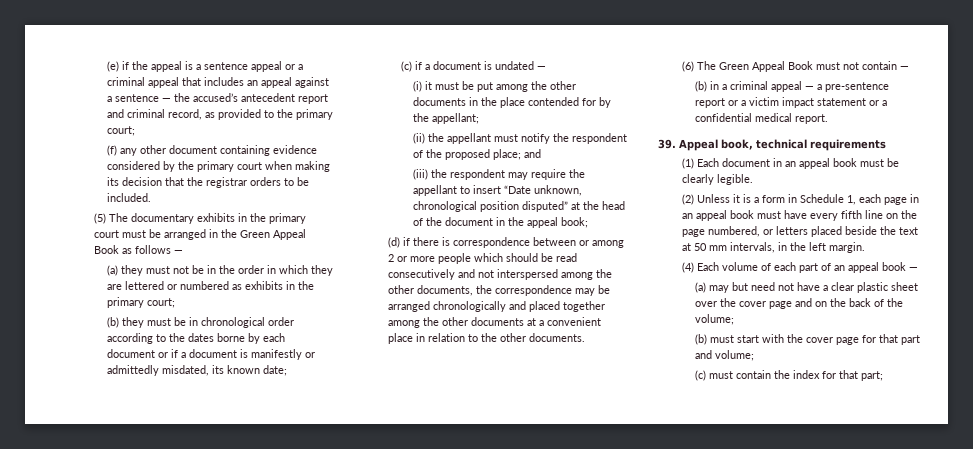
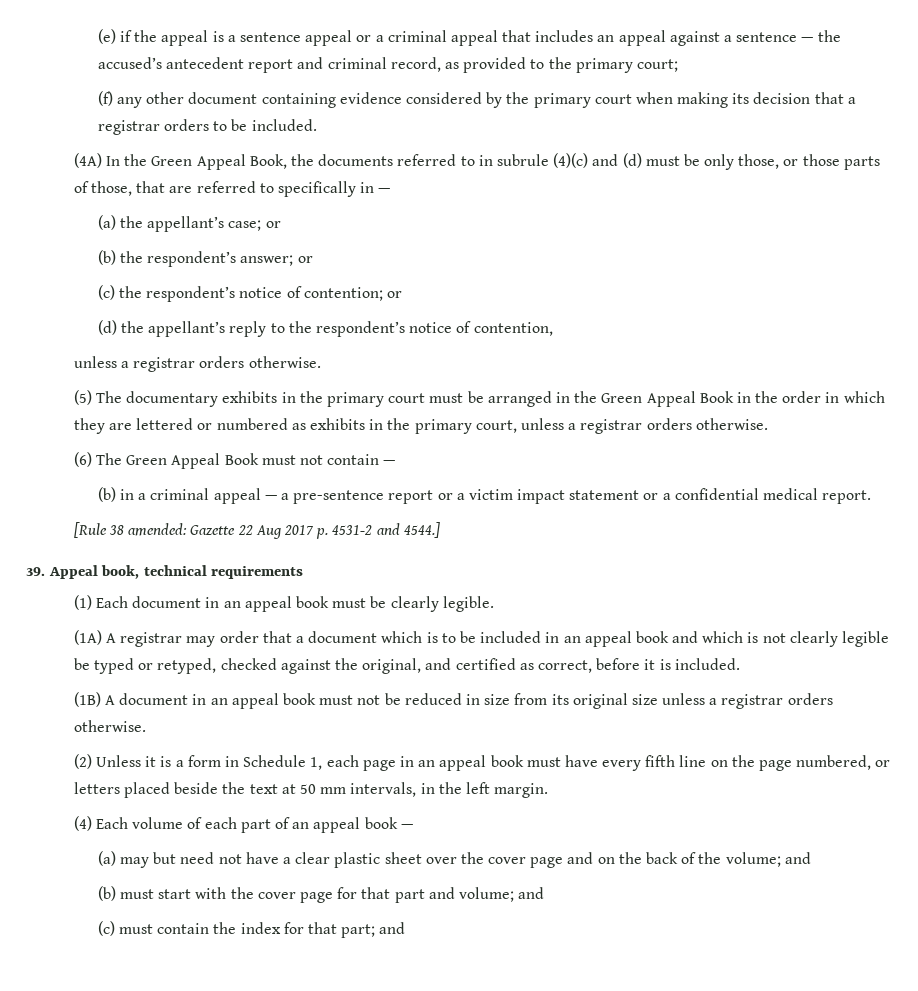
- (f) any other document containing evidence considered by the primary court when making its decision that the registrar orders to be included.
+ (f) any other document containing evidence considered by the primary court when making its decision that a registrar orders to be included.
+ (4A) In the Green Appeal Book, the documents referred to in subrule (4)(c) and (d) must be only those, or those parts of those, that are referred to specifically in —
+ (a) the appellant’s case; or
+ (b) the respondent’s answer; or
+ (c) the respondent’s notice of contention; or
+ (d) the appellant’s reply to the respondent’s notice of contention,
+ unless a registrar orders otherwise.
- (5) The documentary exhibits in the primary court must be arranged in the Green Appeal Book as follows —
- (a) they must not be in the order in which they are lettered or numbered as exhibits in the primary court;
- (b) they must be in chronological order according to the dates borne by each document or if a document is manifestly or admittedly misdated, its known date;
- (c) if a document is undated —
- (i) it must be put among the other documents in the place contended for by the appellant;
- (ii) the appellant must notify the respondent of the proposed place; and
- (iii) the respondent may require the appellant to insert “Date unknown, chronological position disputed” at the head of the document in the appeal book;
- (d) if there is correspondence between or among 2 or more people which should be read consecutively and not interspersed among the other documents, the correspondence may be arranged chronologically and placed together among the other documents at a convenient place in relation to the other documents.
+ (5) The documentary exhibits in the primary court must be arranged in the Green Appeal Book in the order in which they are lettered or numbered as exhibits in the primary court, unless a registrar orders otherwise.
+ [Rule 38 amended: Gazette 22 Aug 2017 p. 4531-2 and 4544.]
+ (1A) A registrar may order that a document which is to be included in an appeal book and which is not clearly legible be typed or retyped, checked against the original, and certified as correct, before it is included.
+ (1B) A document in an appeal book must not be reduced in size from its original size unless a registrar orders otherwise.
- (a) may but need not have a clear plastic sheet over the cover page and on the back of the volume;
+ (a) may but need not have a clear plastic sheet over the cover page and on the back of the volume; and
- (b) must start with the cover page for that part and volume;
+ (b) must start with the cover page for that part and volume; and
- (c) must contain the index for that part;
+ (c) must contain the index for that part; and

